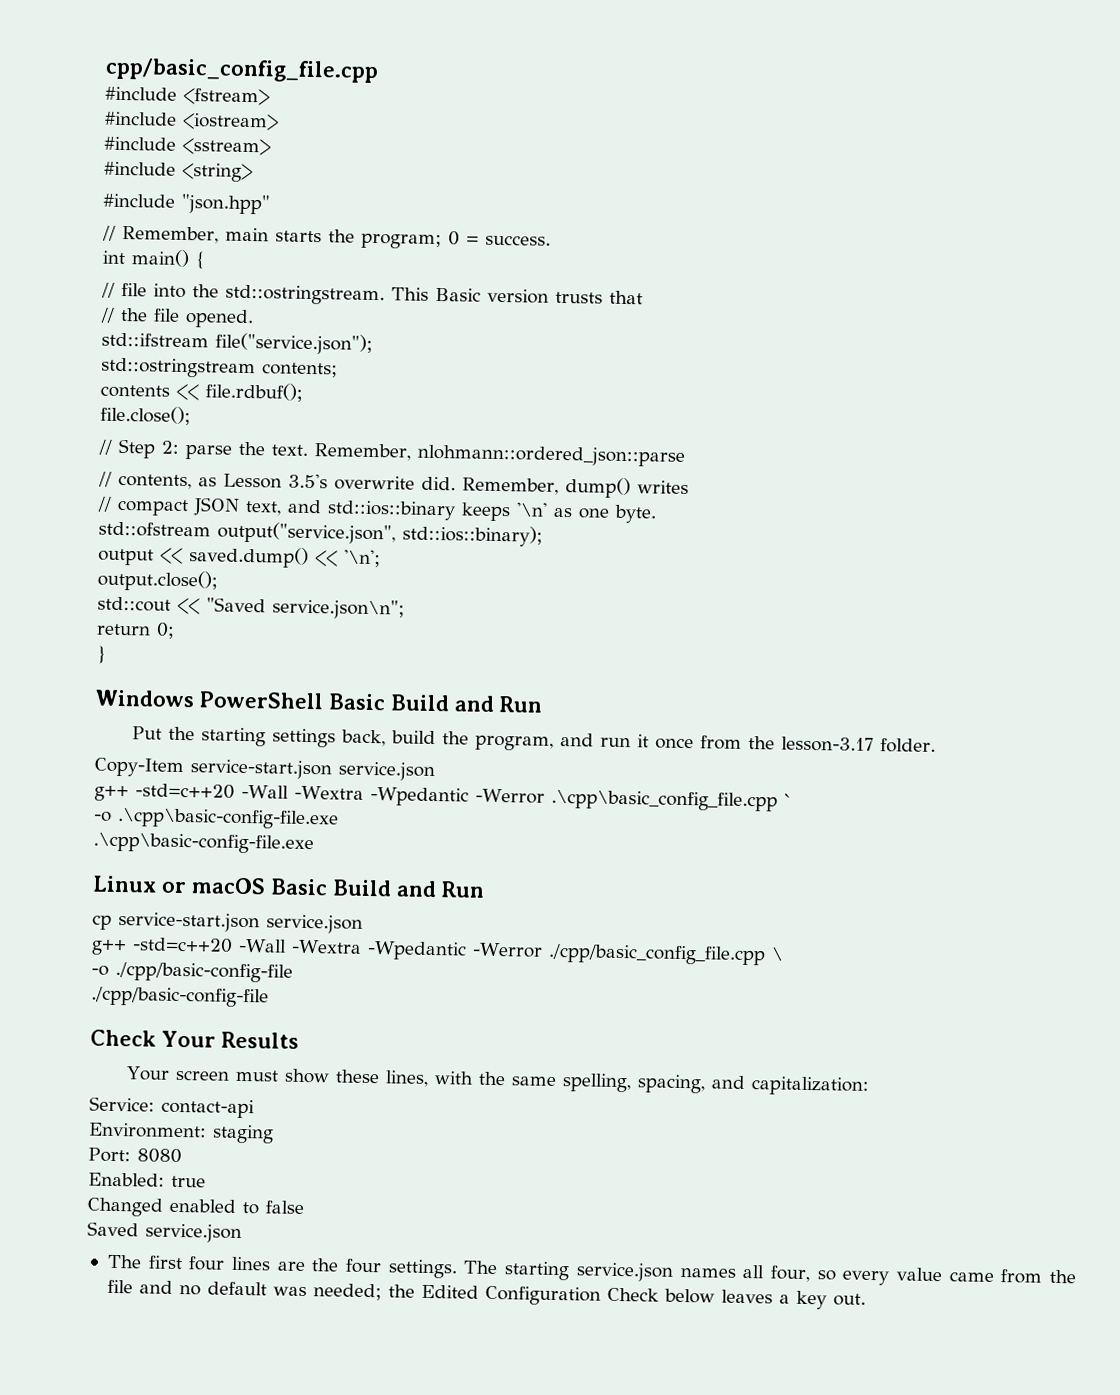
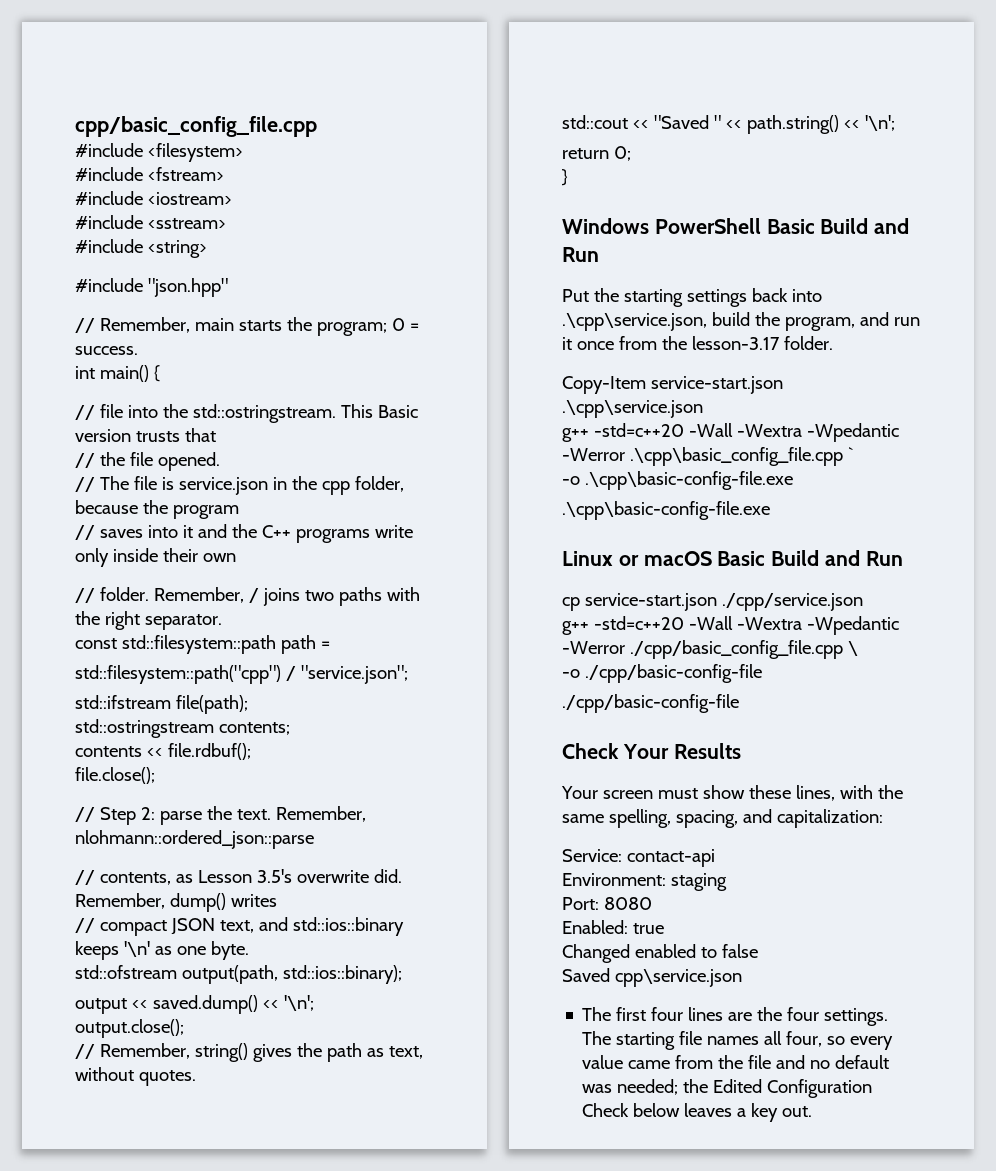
+ #include <filesystem>
+ // The file is service.json in the cpp folder, because the program
+ // saves into it and the C++ programs write only inside their own
+ // folder. Remember, / joins two paths with the right separator.
+ const std::filesystem::path path =
+ std::filesystem::path("cpp") / "service.json";
- std::ifstream file("service.json");
+ std::ifstream file(path);
- std::ofstream output("service.json", std::ios::binary);
+ std::ofstream output(path, std::ios::binary);
- std::cout << "Saved service.json\n";
+ // Remember, string() gives the path as text, without quotes.
+ std::cout << "Saved " << path.string() << '\n';
- Put the starting settings back, build the program, and run it once from the lesson-3.17 folder.
+ Put the starting settings back into .\cpp\service.json, build the program, and run it once from the lesson-3.17 folder.
- Copy-Item service-start.json service.json
+ Copy-Item service-start.json .\cpp\service.json
- cp service-start.json service.json
+ cp service-start.json ./cpp/service.json
- Saved service.json
+ Saved cpp\service.json
- The starting service.json names all four, so every value came from the file and no default was needed; the Edited Configuration Check below leaves a key out.
+ The starting file names all four, so every value came from the file and no default was needed; the Edited Configuration Check below leaves a key out.

